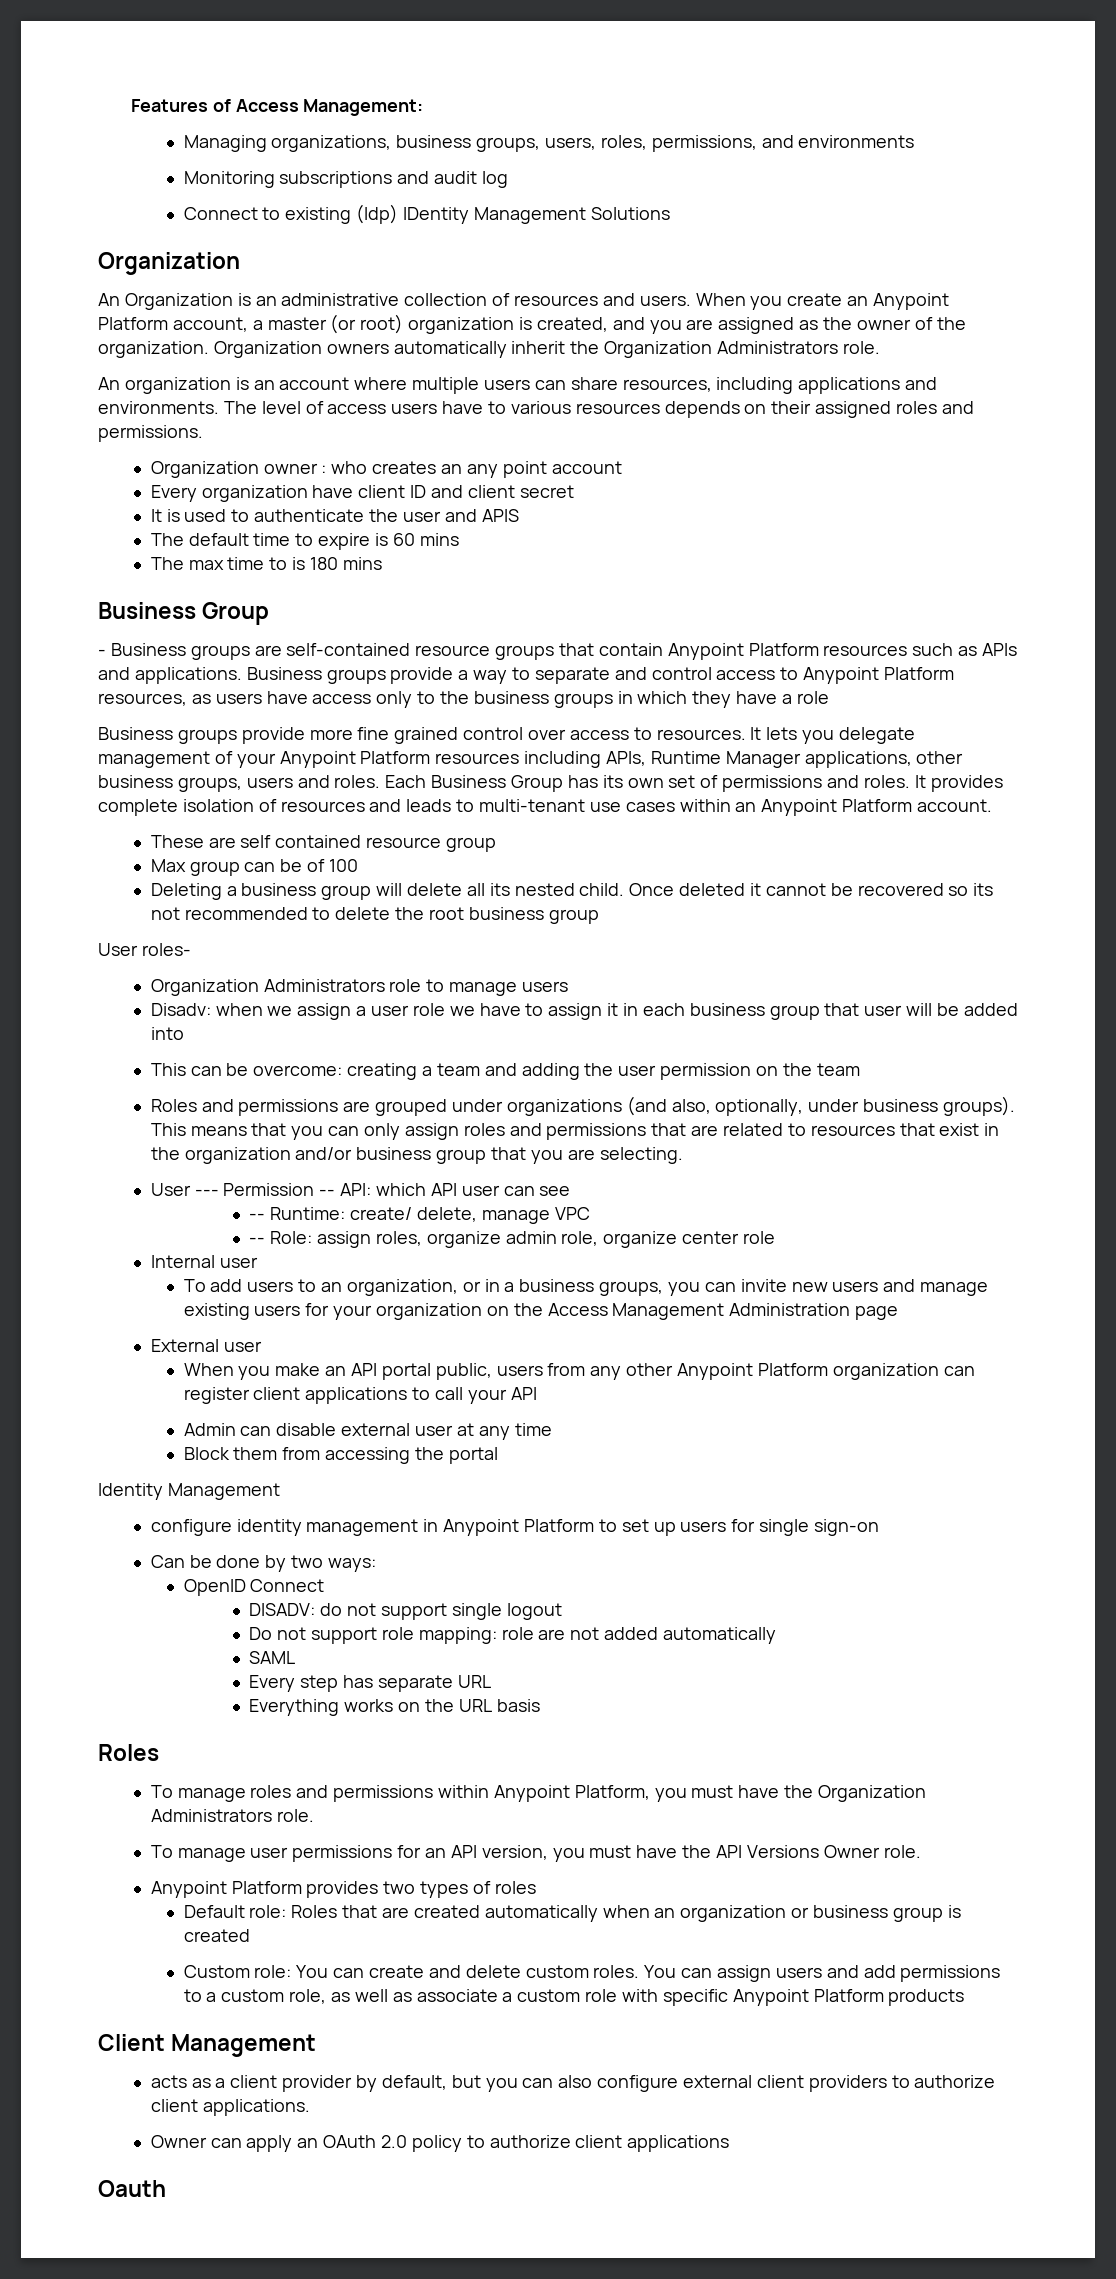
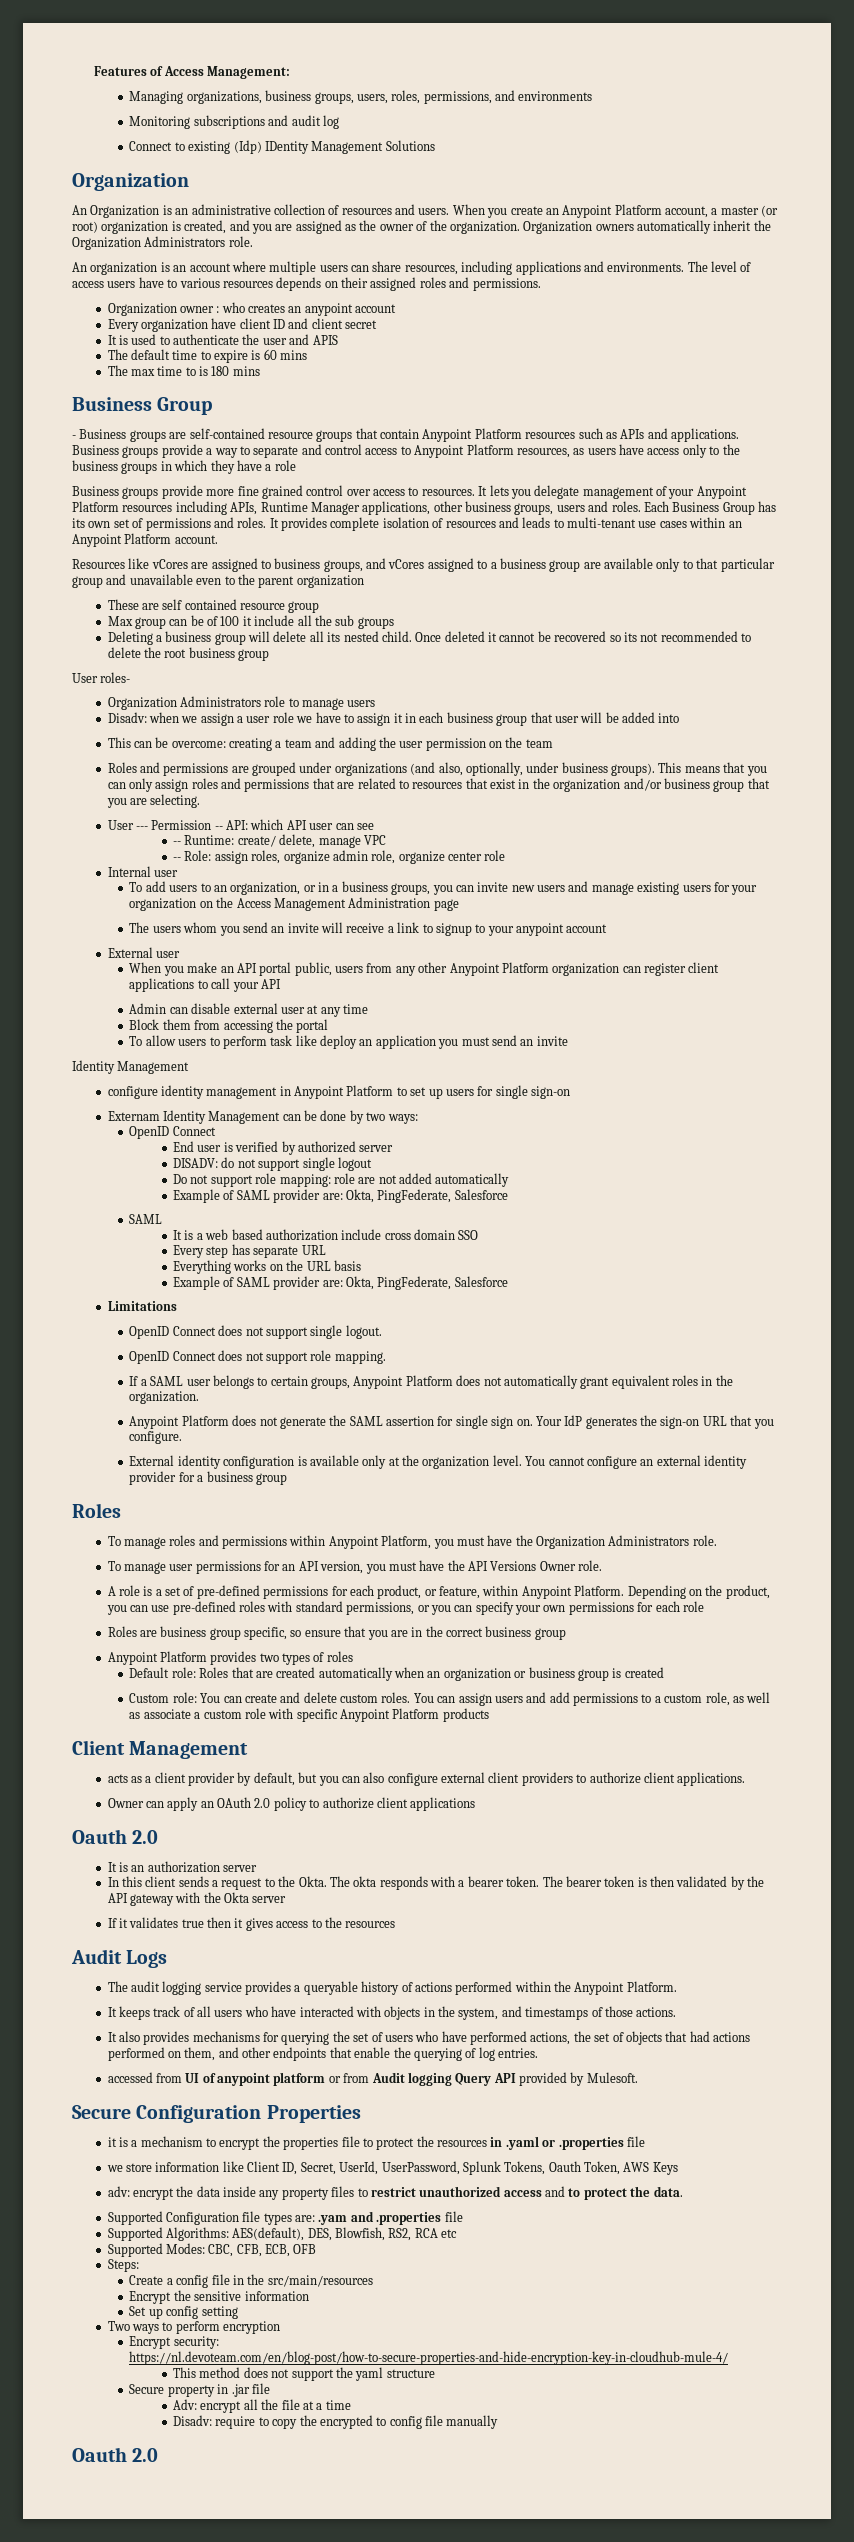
- Organization owner : who creates an any point account
+ Organization owner : who creates an anypoint account
+ Resources like vCores are assigned to business groups, and vCores assigned to a business group are available only to that particular group and unavailable even to the parent organization
- Max group can be of 100
+ Max group can be of 100 it include all the sub groups
+ The users whom you send an invite will receive a link to signup to your anypoint account
+ To allow users to perform task like deploy an application you must send an invite
- Can be done by two ways:
+ Externam Identity Management can be done by two ways:
+ End user is verified by authorized server
  Do not support role mapping: role are not added automatically
+ Example of SAML provider are: Okta, PingFederate, Salesforce
  SAML
+ It is a web based authorization include cross domain SSO
  Everything works on the URL basis
+ Example of SAML provider are: Okta, PingFederate, Salesforce
+ Limitations
+ OpenID Connect does not support single logout.
+ OpenID Connect does not support role mapping.
+ If a SAML user belongs to certain groups, Anypoint Platform does not automatically grant equivalent roles in the organization.
+ Anypoint Platform does not generate the SAML assertion for single sign on. Your IdP generates the sign-on URL that you configure.
+ External identity configuration is available only at the organization level. You cannot configure an external identity provider for a business group
+ A role is a set of pre-defined permissions for each product, or feature, within Anypoint Platform. Depending on the product, you can use pre-defined roles with standard permissions, or you can specify your own permissions for each role
+ Roles are business group specific, so ensure that you are in the correct business group
  Owner can apply an OAuth 2.0 policy to authorize client applications
- Oauth
+ Oauth 2.0
+ It is an authorization server
+ In this client sends a request to the Okta. The okta responds with a bearer token. The bearer token is then validated by the API gateway with the Okta server
+ If it validates true then it gives access to the resources
+ Audit Logs
+ The audit logging service provides a queryable history of actions performed within the Anypoint Platform.
+ It keeps track of all users who have interacted with objects in the system, and timestamps of those actions.
+ It also provides mechanisms for querying the set of users who have performed actions, the set of objects that had actions performed on them, and other endpoints that enable the querying of log entries.
+ accessed from UI of anypoint platform or from Audit logging Query API provided by Mulesoft.
+ Secure Configuration Properties
+ it is a mechanism to encrypt the properties file to protect the resources in .yaml or .properties file
+ we store information like Client ID, Secret, UserId, UserPassword, Splunk Tokens, Oauth Token, AWS Keys
+ adv: encrypt the data inside any property files to restrict unauthorized access and to protect the data.
+ Supported Configuration file types are: .yam and .properties file
+ Supported Algorithms: AES(default), DES, Blowfish, RS2, RCA etc
+ Supported Modes: CBC, CFB, ECB, OFB
+ Steps:
+ Create a config file in the src/main/resources
+ Encrypt the sensitive information
+ Set up config setting
+ Two ways to perform encryption
+ Encrypt security: https://nl.devoteam.com/en/blog-post/how-to-secure-properties-and-hide-encryption-key-in-cloudhub-mule-4/
+ This method does not support the yaml structure
+ Secure property in .jar file
+ Adv: encrypt all the file at a time
+ Disadv: require to copy the encrypted to config file manually
+ Oauth 2.0

